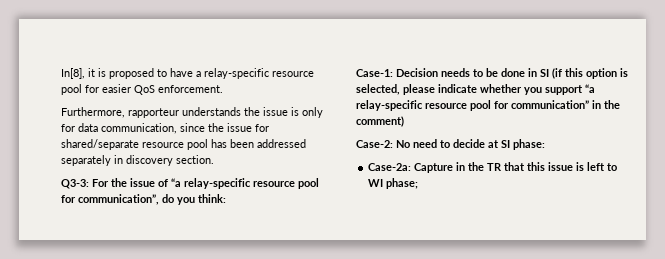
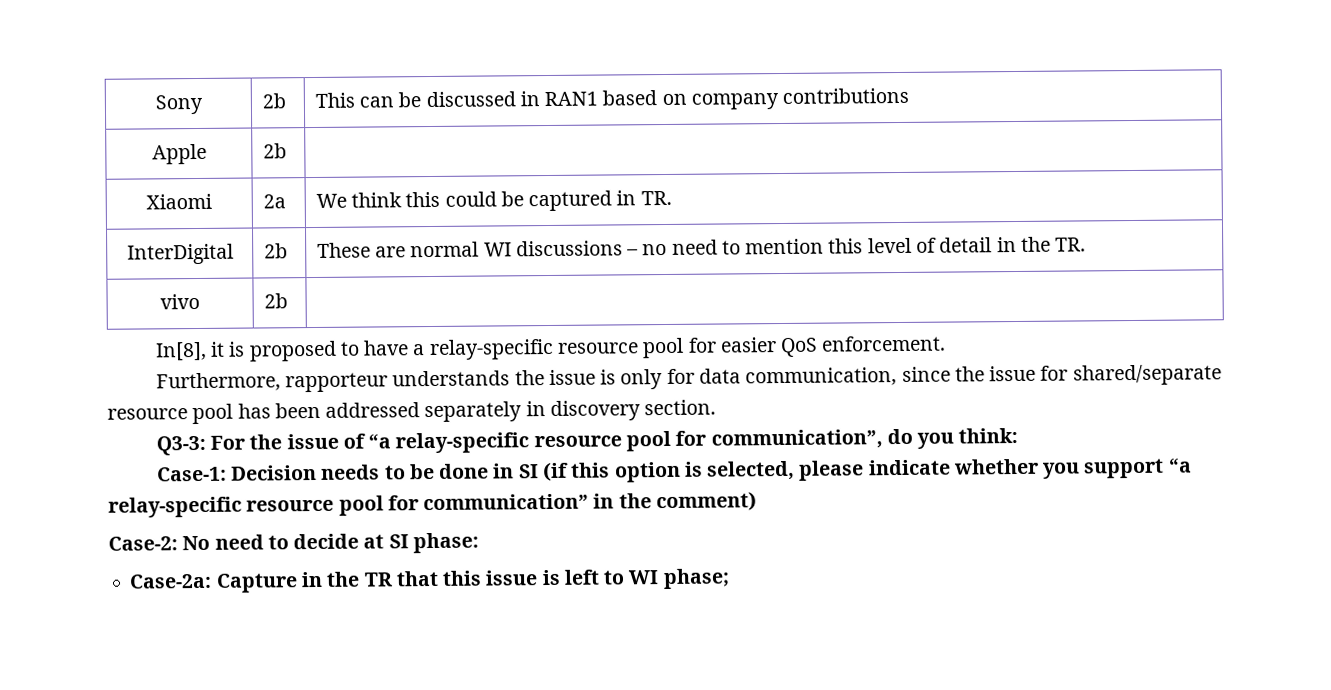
+ Sony | 2b | This can be discussed in RAN1 based on company contributions
+ Apple | 2b |
+ Xiaomi | 2a | We think this could be captured in TR.
+ InterDigital | 2b | These are normal WI discussions – no need to mention this level of detail in the TR.
+ vivo | 2b |

